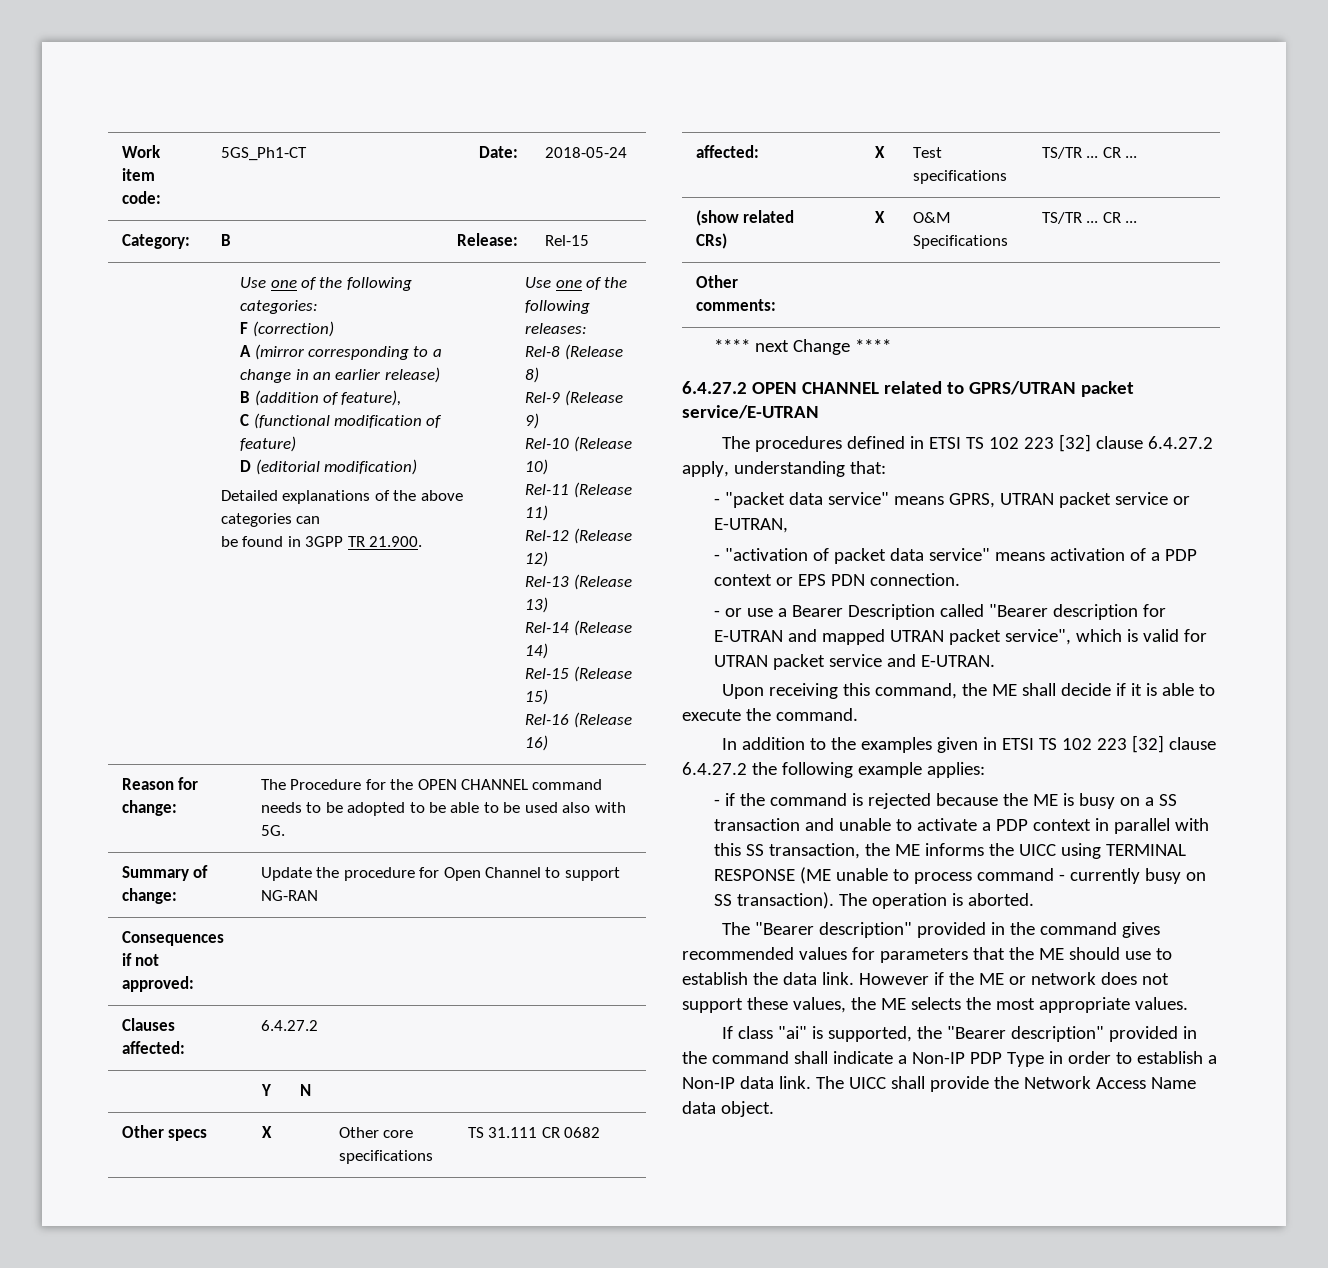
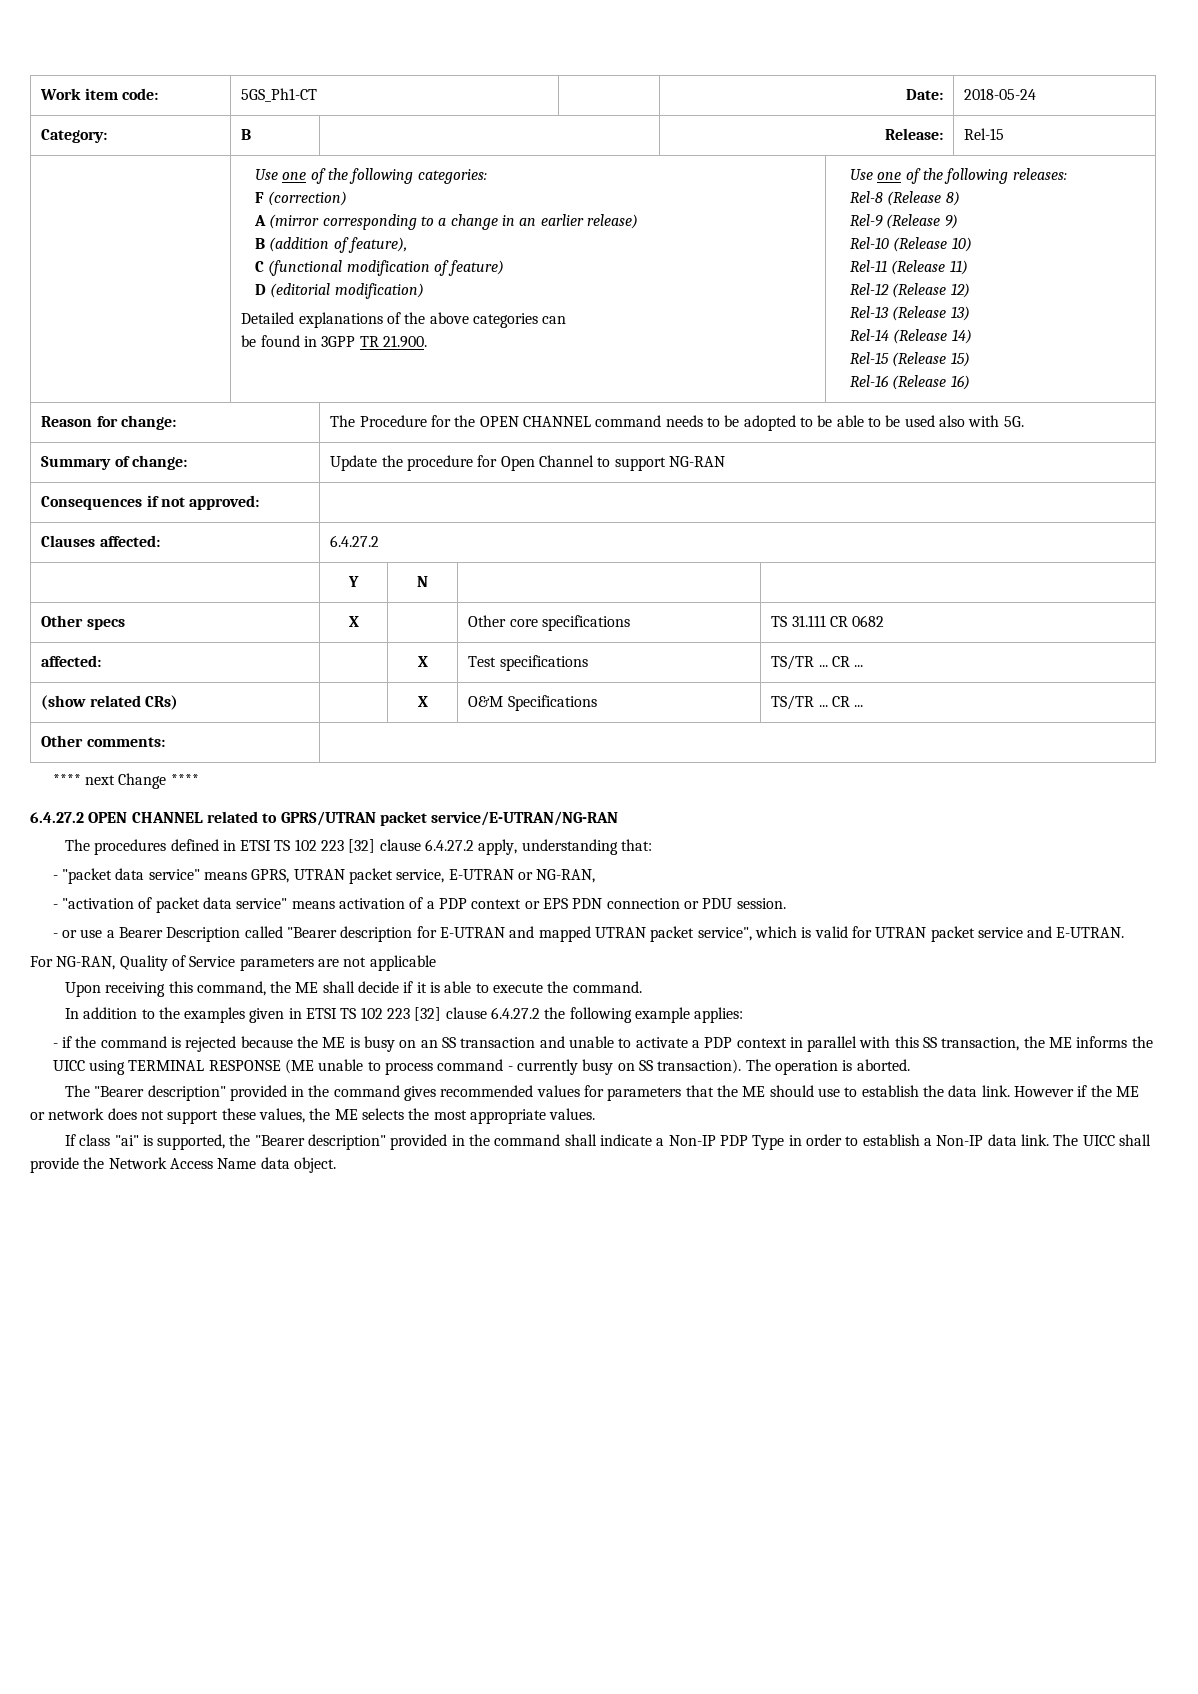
- 6.4.27.2 OPEN CHANNEL related to GPRS/UTRAN packet service/E-UTRAN
+ 6.4.27.2 OPEN CHANNEL related to GPRS/UTRAN packet service/E-UTRAN/NG-RAN
- - "packet data service" means GPRS, UTRAN packet service or E-UTRAN,
+ - "packet data service" means GPRS, UTRAN packet service, E-UTRAN or NG-RAN,
- - "activation of packet data service" means activation of a PDP context or EPS PDN connection.
+ - "activation of packet data service" means activation of a PDP context or EPS PDN connection or PDU session.
+ For NG-RAN, Quality of Service parameters are not applicable
- - if the command is rejected because the ME is busy on a SS transaction and unable to activate a PDP context in parallel with this SS transaction, the ME informs the UICC using TERMINAL RESPONSE (ME unable to process command - currently busy on SS transaction).
+ - if the command is rejected because the ME is busy on an SS transaction and unable to activate a PDP context in parallel with this SS transaction, the ME informs the UICC using TERMINAL RESPONSE (ME unable to process command - currently busy on SS transaction).

